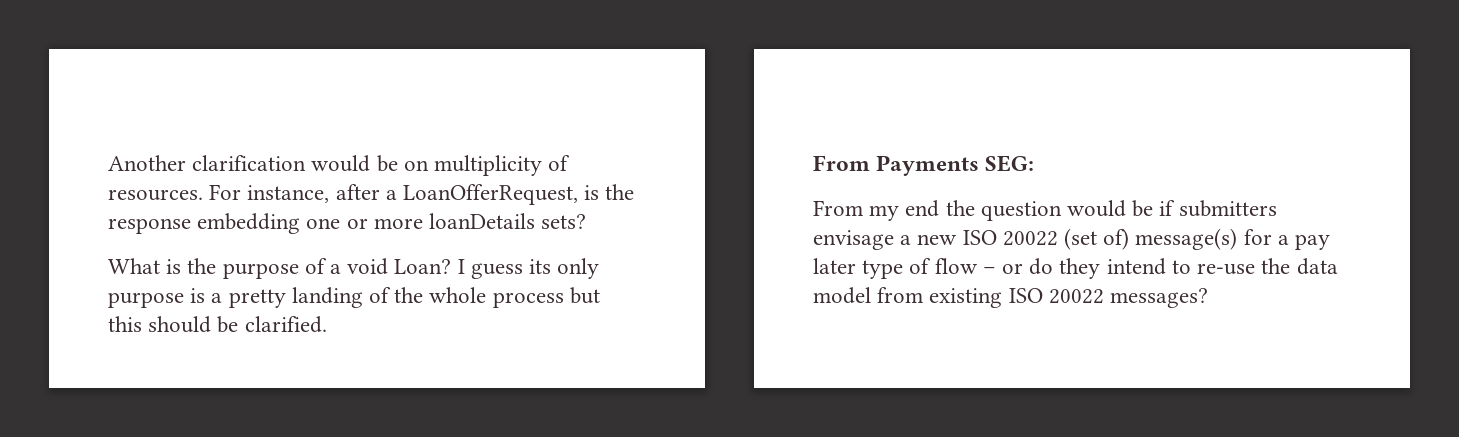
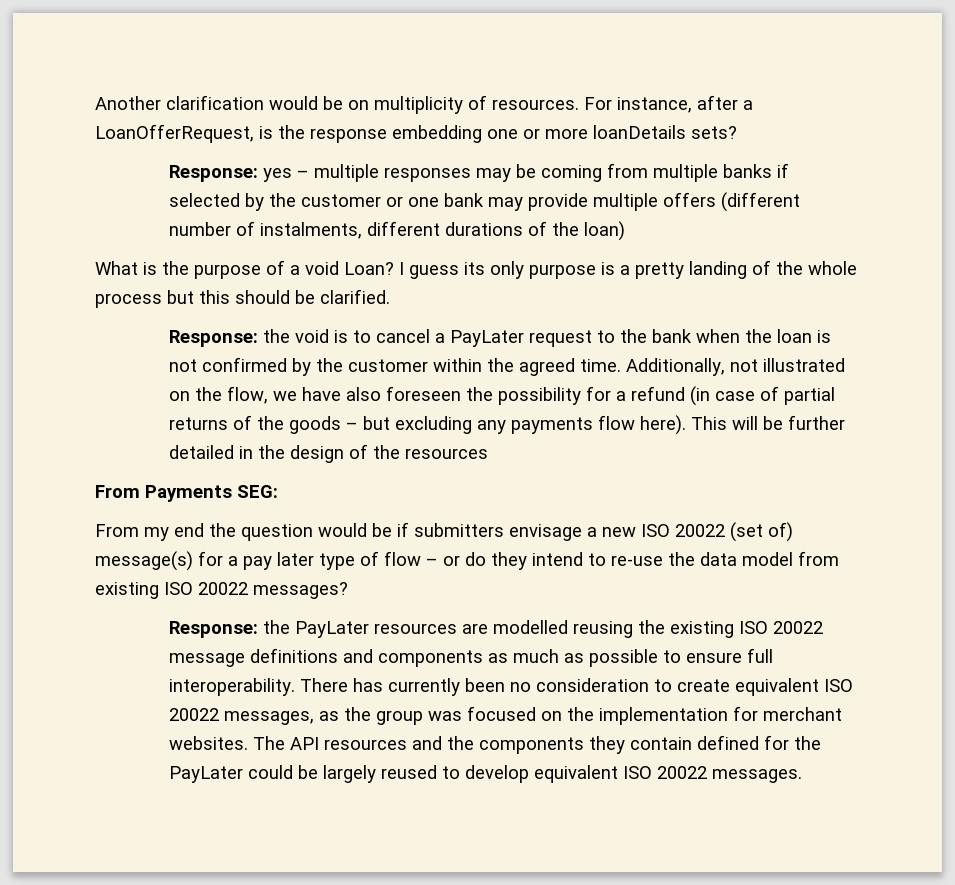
+ Response: yes – multiple responses may be coming from multiple banks if selected by the customer or one bank may provide multiple offers (different number of instalments, different durations of the loan)
+ Response: the void is to cancel a PayLater request to the bank when the loan is not confirmed by the customer within the agreed time. Additionally, not illustrated on the flow, we have also foreseen the possibility for a refund (in case of partial returns of the goods – but excluding any payments flow here). This will be further detailed in the design of the resources
+ Response: the PayLater resources are modelled reusing the existing ISO 20022 message definitions and components as much as possible to ensure full interoperability. There has currently been no consideration to create equivalent ISO 20022 messages, as the group was focused on the implementation for merchant websites. The API resources and the components they contain defined for the PayLater could be largely reused to develop equivalent ISO 20022 messages.

